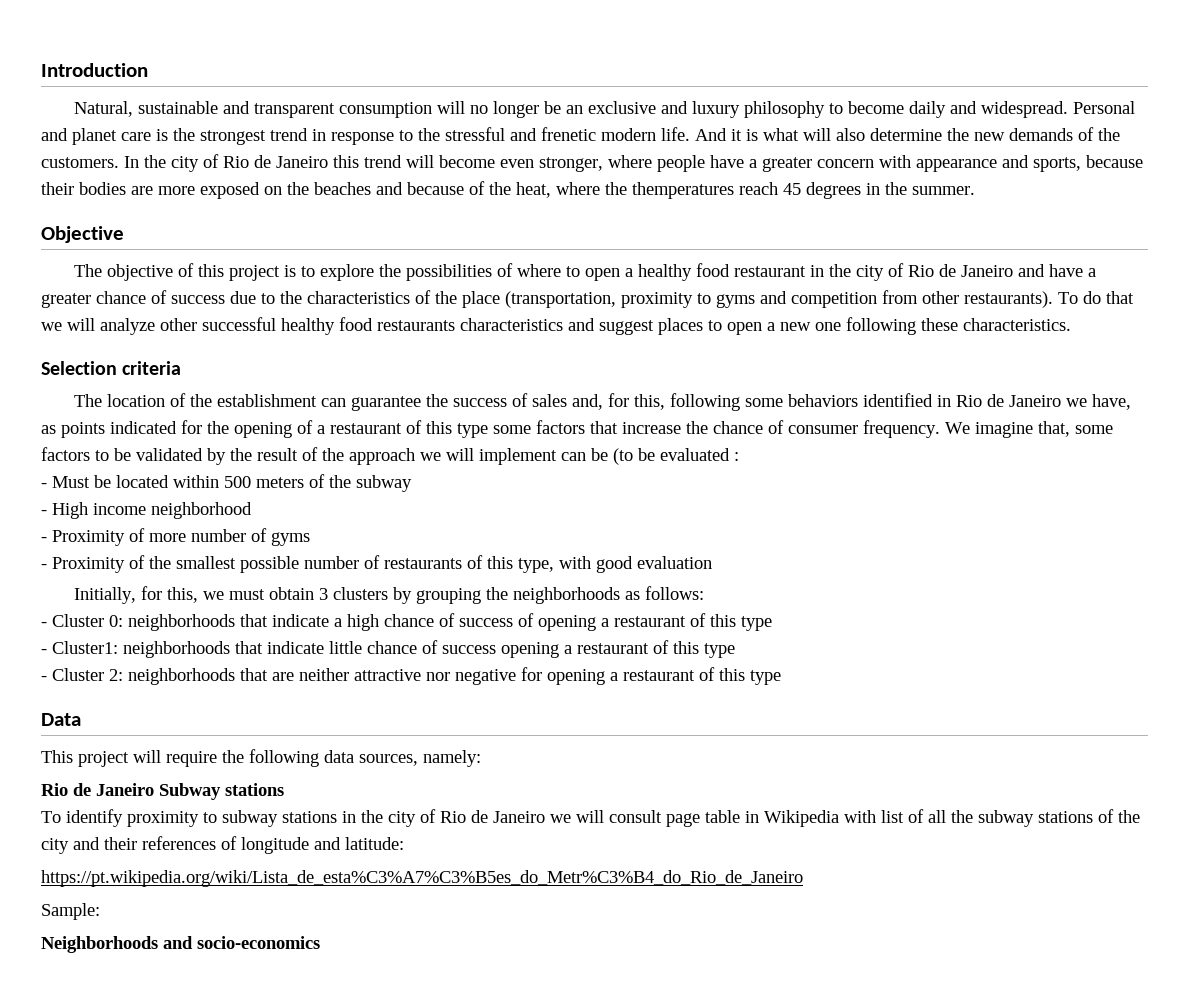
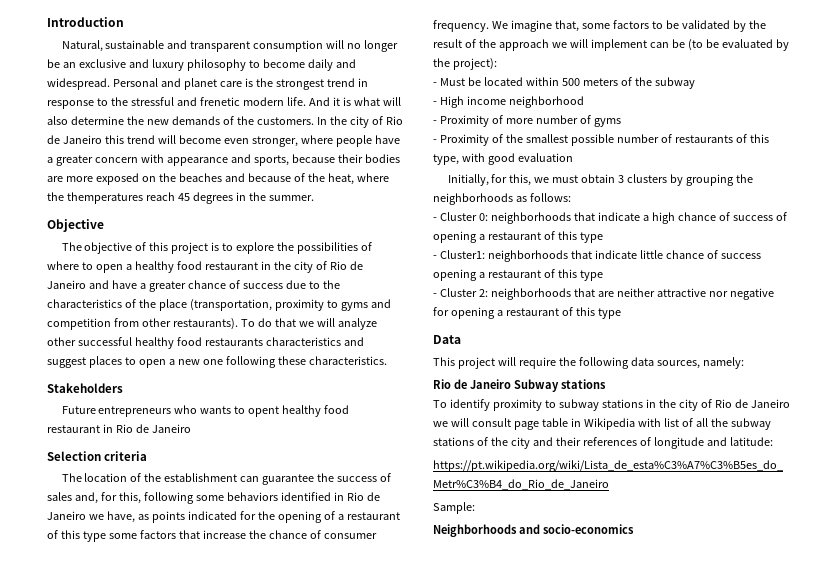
+ Stakeholders
+ Future entrepreneurs who wants to opent healthy food restaurant in Rio de Janeiro
- We imagine that, some factors to be validated by the result of the approach we will implement can be (to be evaluated :
+ We imagine that, some factors to be validated by the result of the approach we will implement can be (to be evaluated by the project):

